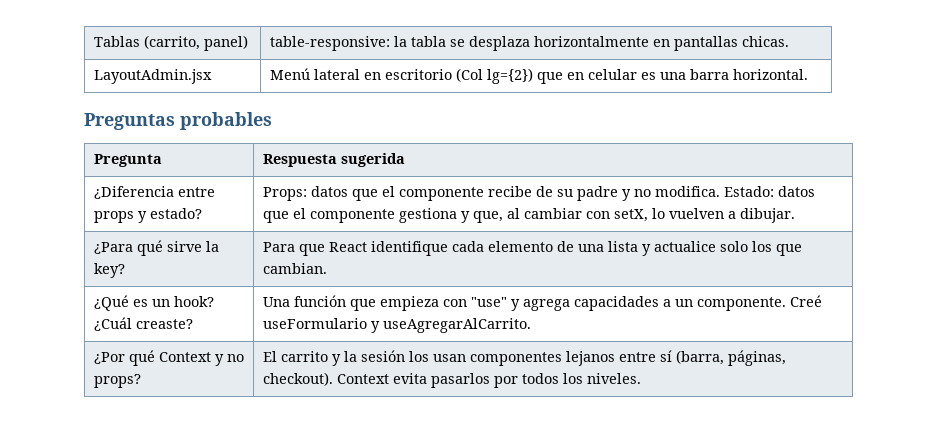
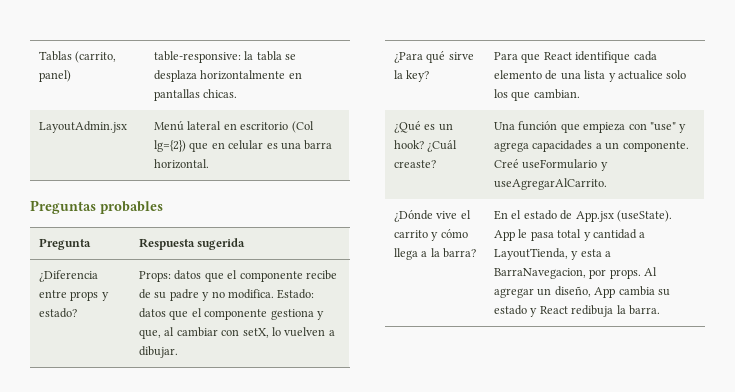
- ¿Por qué Context y no props? | El carrito y la sesión los usan componentes lejanos entre sí (barra, páginas, checkout). Context evita pasarlos por todos los niveles.
+ ¿Dónde vive el carrito y cómo llega a la barra? | En el estado de App.jsx (useState). App le pasa total y cantidad a LayoutTienda, y esta a BarraNavegacion, por props. Al agregar un diseño, App cambia su estado y React redibuja la barra.

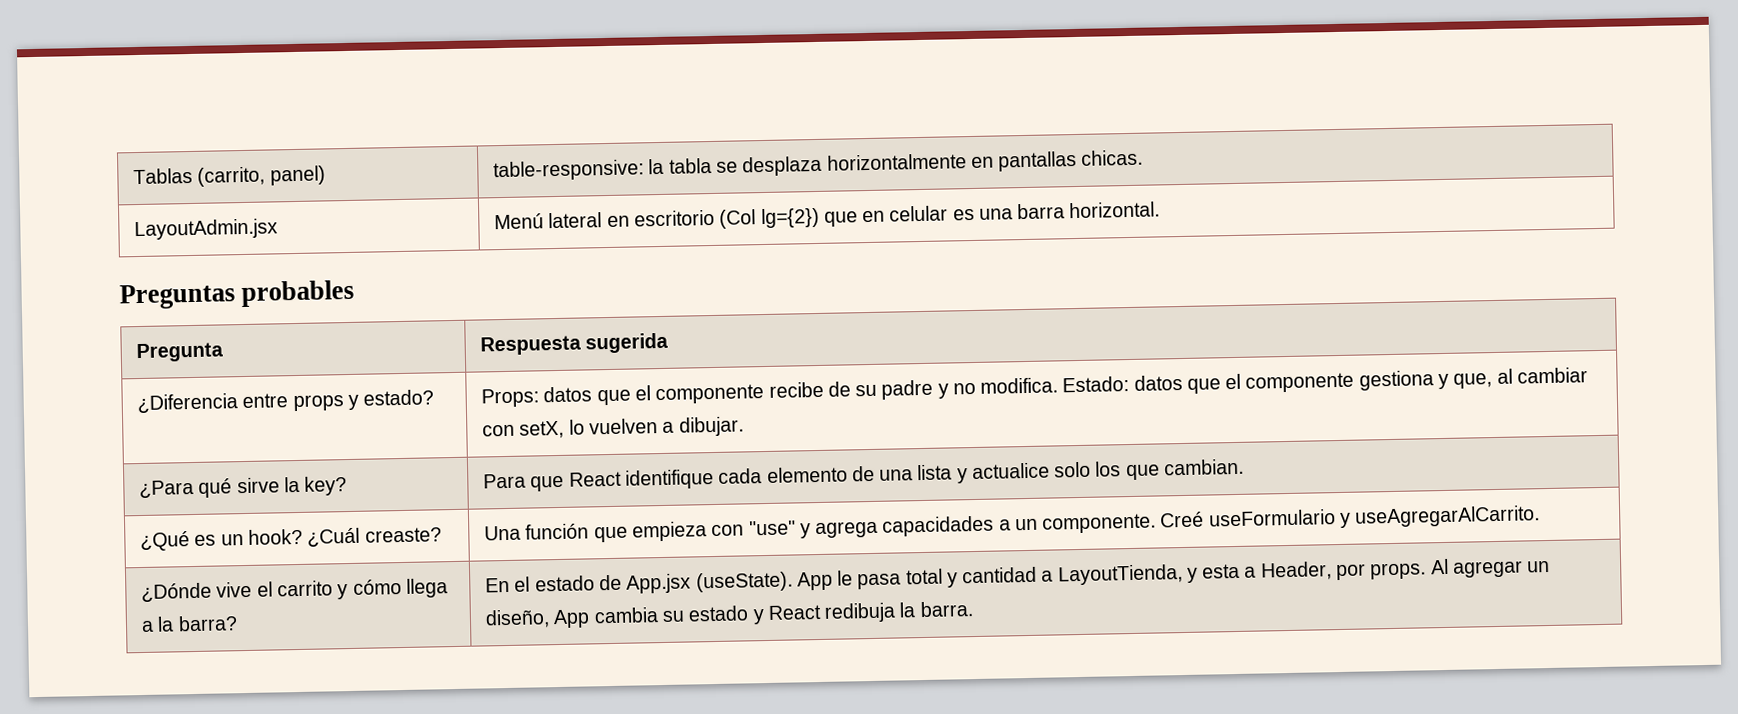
- App le pasa total y cantidad a LayoutTienda, y esta a BarraNavegacion, por props.
+ App le pasa total y cantidad a LayoutTienda, y esta a Header, por props.

